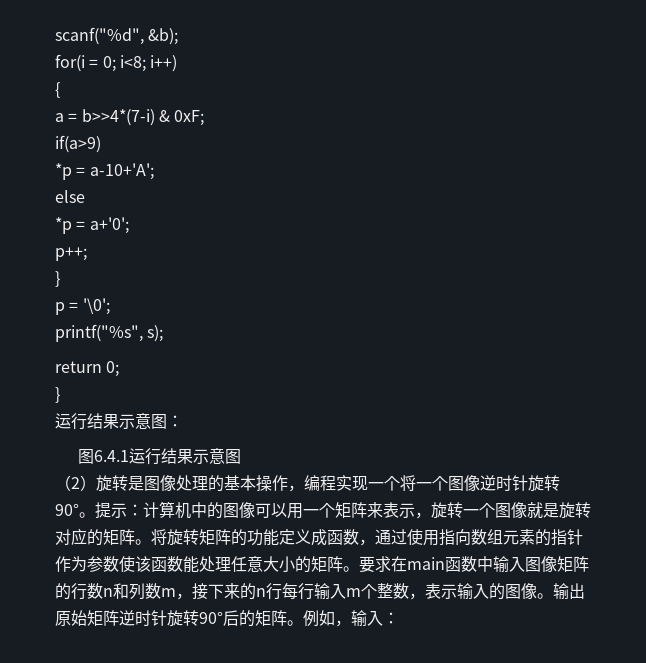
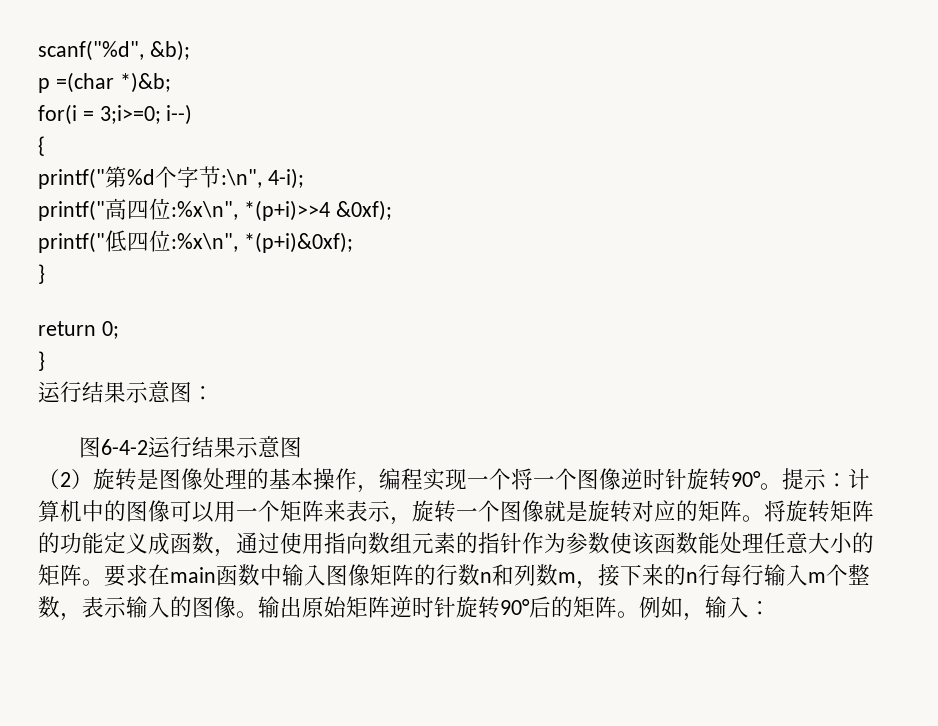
+ p =(char *)&b;
- for(i = 0; i<8; i++)
+ for(i = 3;i>=0; i--)
  {
- a = b>>4*(7-i) & 0xF;
- if(a>9)
- *p = a-10+'A';
- else
- *p = a+'0';
- p++;
+ printf("第%d个字节:\n", 4-i);
+ printf("高四位:%x\n", *(p+i)>>4 &0xf);
+ printf("低四位:%x\n", *(p+i)&0xf);
  }
- p = '\0';
- printf("%s", s);
- 图6.4.1运行结果示意图
+ 图6-4-2运行结果示意图

